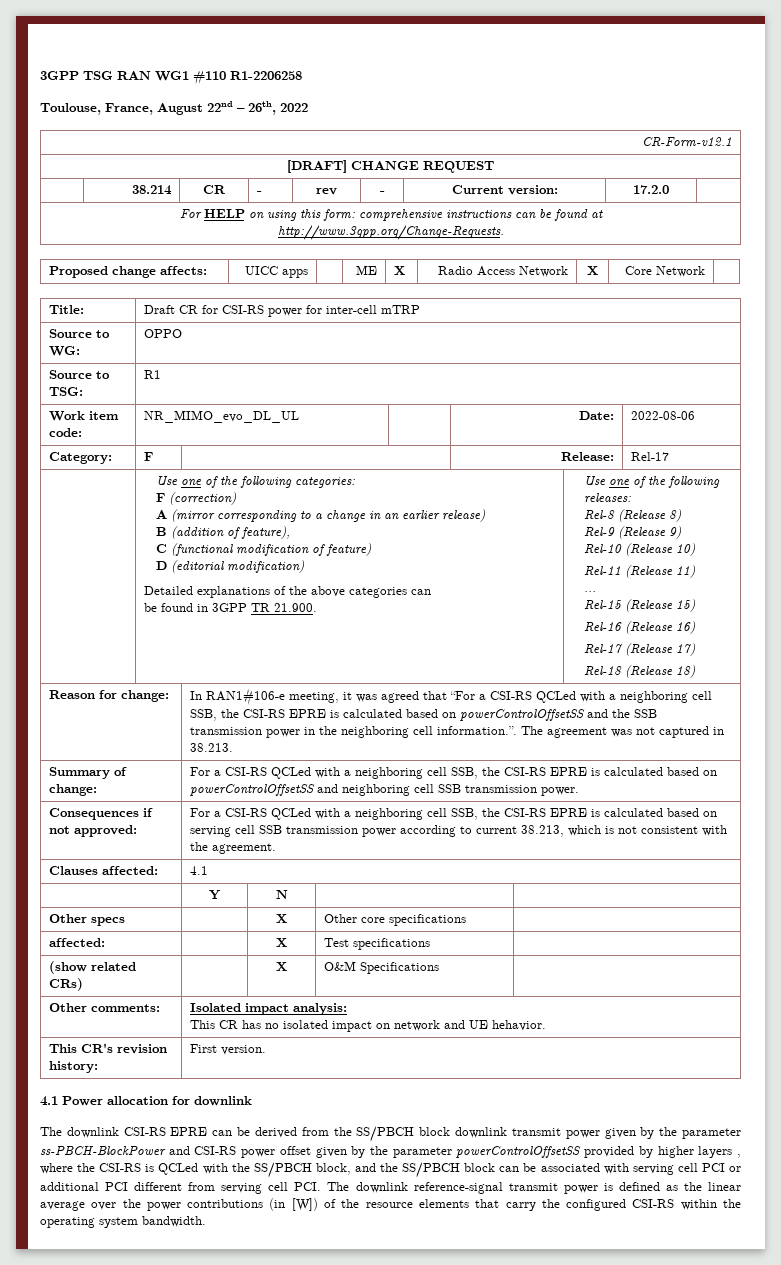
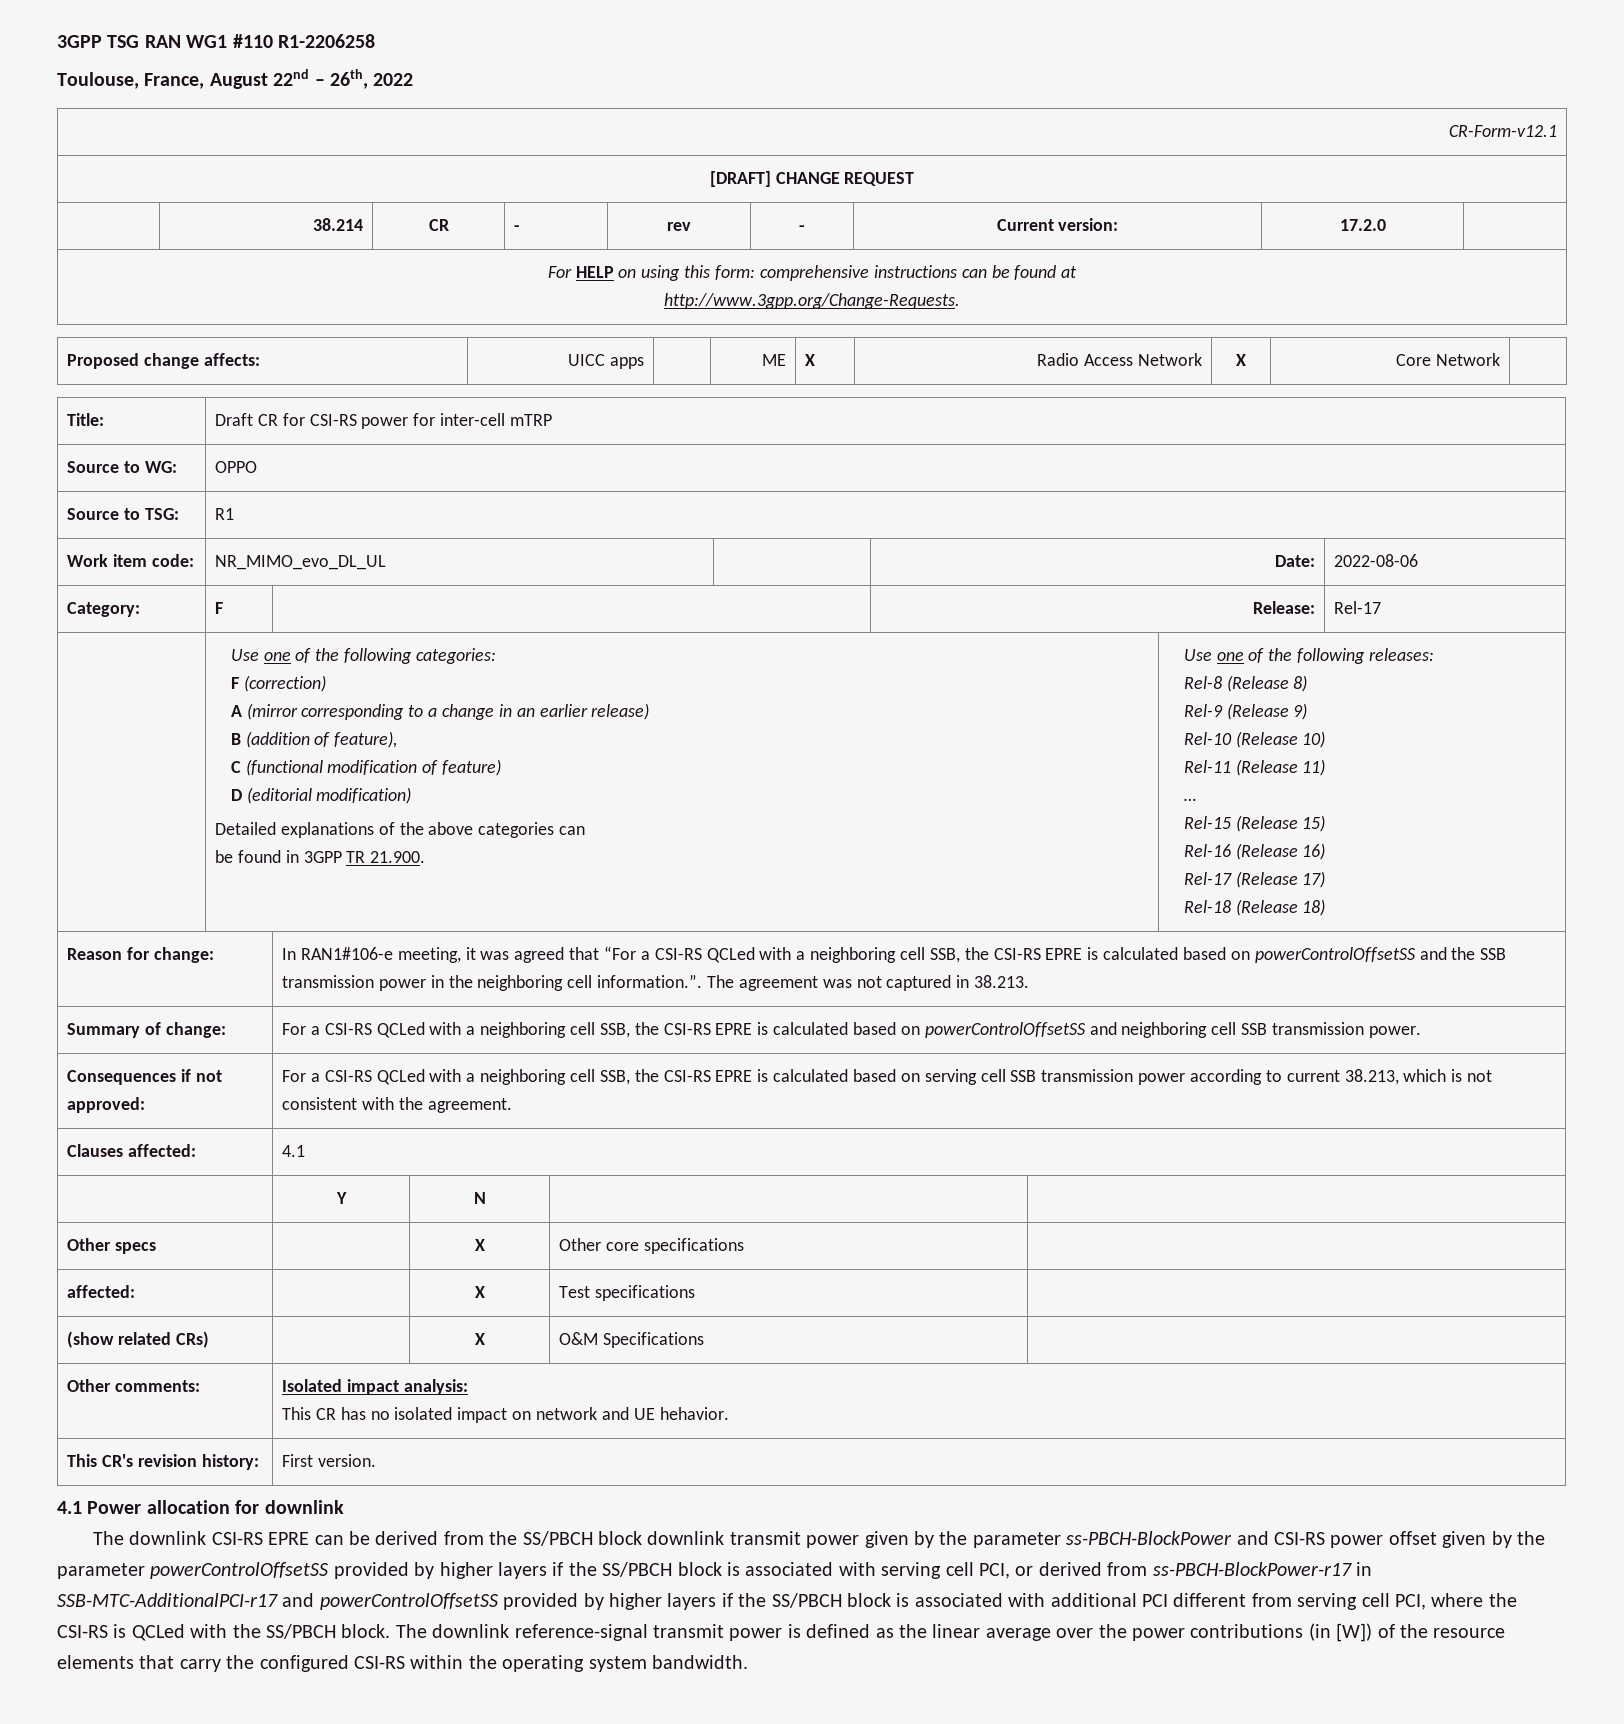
- The downlink CSI-RS EPRE can be derived from the SS/PBCH block downlink transmit power given by the parameter ss-PBCH-BlockPower and CSI-RS power offset given by the parameter powerControlOffsetSS provided by higher layers , where the CSI-RS is QCLed with the SS/PBCH block, and the SS/PBCH block can be associated with serving cell PCI or additional PCI different from serving cell PCI. The downlink reference-signal transmit power is defined as the linear average over the power contributions (in [W]) of the resource elements that carry the configured CSI-RS within the operating system bandwidth.
+ The downlink CSI-RS EPRE can be derived from the SS/PBCH block downlink transmit power given by the parameter ss-PBCH-BlockPower and CSI-RS power offset given by the parameter powerControlOffsetSS provided by higher layers if the SS/PBCH block is associated with serving cell PCI, or derived from ss-PBCH-BlockPower-r17 in SSB-MTC-AdditionalPCI-r17 and powerControlOffsetSS provided by higher layers if the SS/PBCH block is associated with additional PCI different from serving cell PCI, where the CSI-RS is QCLed with the SS/PBCH block. The downlink reference-signal transmit power is defined as the linear average over the power contributions (in [W]) of the resource elements that carry the configured CSI-RS within the operating system bandwidth.

